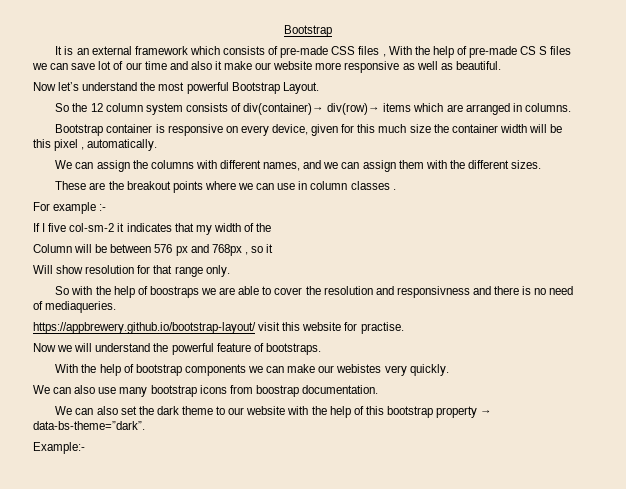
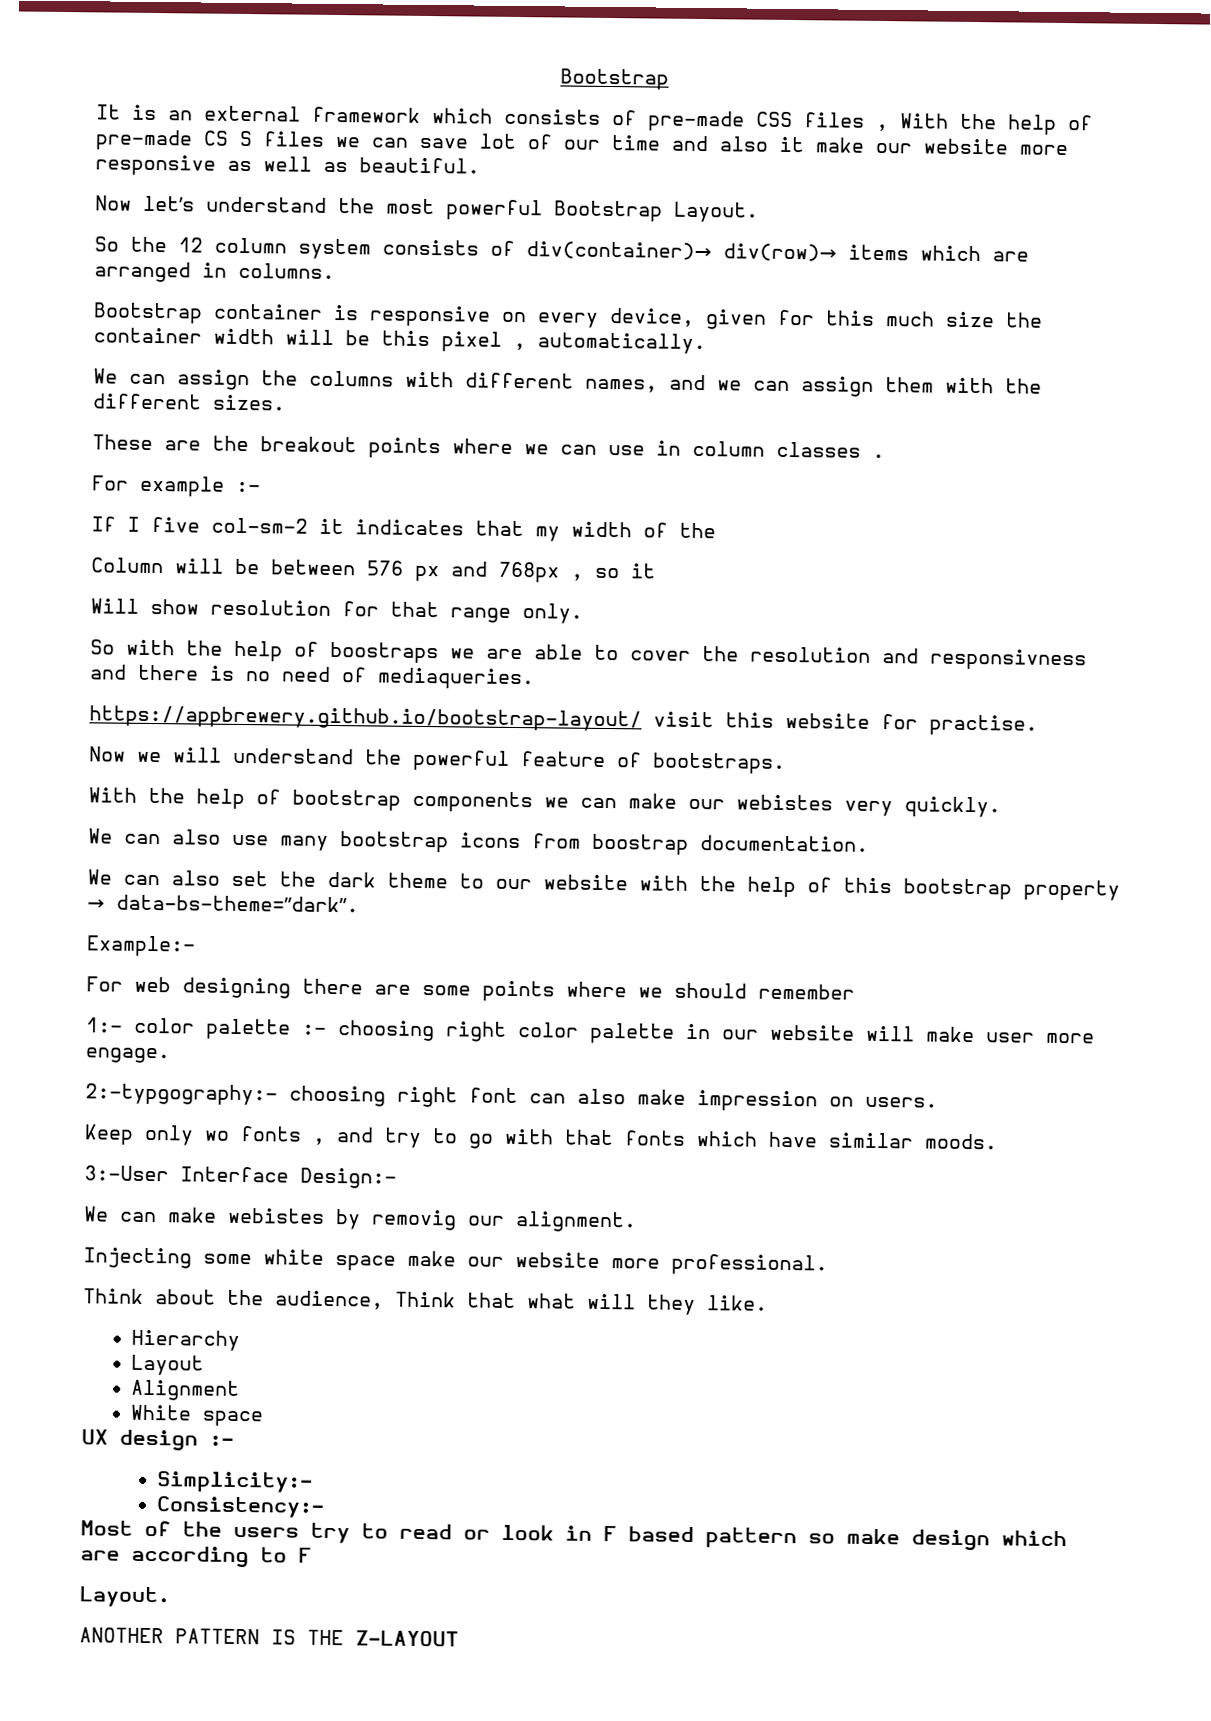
+ For web designing there are some points where we should remember
+ 1:- color palette :- choosing right color palette in our website will make user more engage.
+ 2:-typgography:- choosing right font can also make impression on users.
+ Keep only wo fonts , and try to go with that fonts which have similar moods.
+ 3:-User Interface Design:-
+ We can make webistes by removig our alignment.
+ Injecting some white space make our website more professional.
+ Think about the audience, Think that what will they like.
+ Hierarchy
+ Layout
+ Alignment
+ White space
+ UX design :-
+ Simplicity:-
+ Consistency:-
+ Most of the users try to read or look in F based pattern so make design which are according to F
+ Layout.
+ ANOTHER PATTERN IS THE Z-LAYOUT

